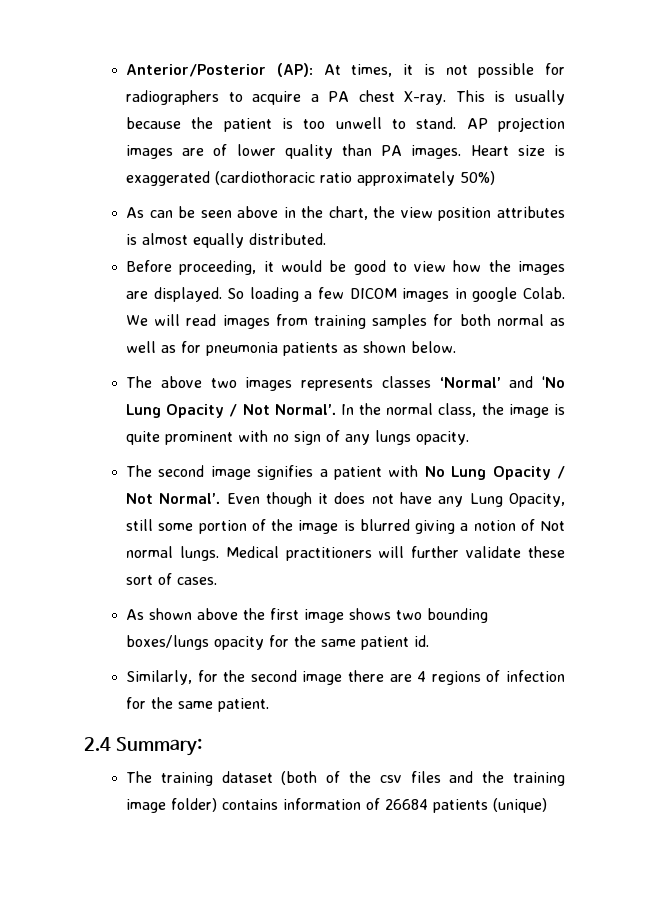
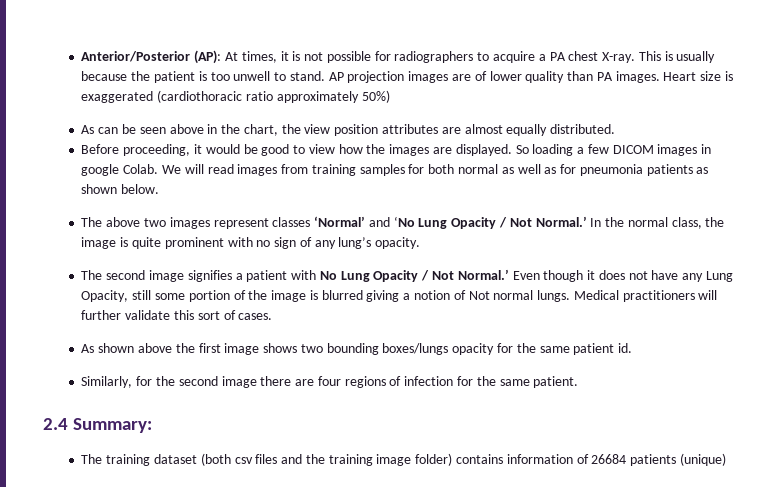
- As can be seen above in the chart, the view position attributes is almost equally distributed.
+ As can be seen above in the chart, the view position attributes are almost equally distributed.
- The above two images represents classes ‘Normal’ and ‘No Lung Opacity / Not Normal’.
+ The above two images represent classes ‘Normal’ and ‘No Lung Opacity / Not Normal.’
- In the normal class, the image is quite prominent with no sign of any lungs opacity.
+ In the normal class, the image is quite prominent with no sign of any lung’s opacity.
- The second image signifies a patient with No Lung Opacity / Not Normal’.
+ The second image signifies a patient with No Lung Opacity / Not Normal.’
- Medical practitioners will further validate these sort of cases.
+ Medical practitioners will further validate this sort of cases.
- Similarly, for the second image there are 4 regions of infection for the same patient.
+ Similarly, for the second image there are four regions of infection for the same patient.
- The training dataset (both of the csv files and the training image folder) contains information of 26684 patients (unique)
+ The training dataset (both csv files and the training image folder) contains information of 26684 patients (unique)

